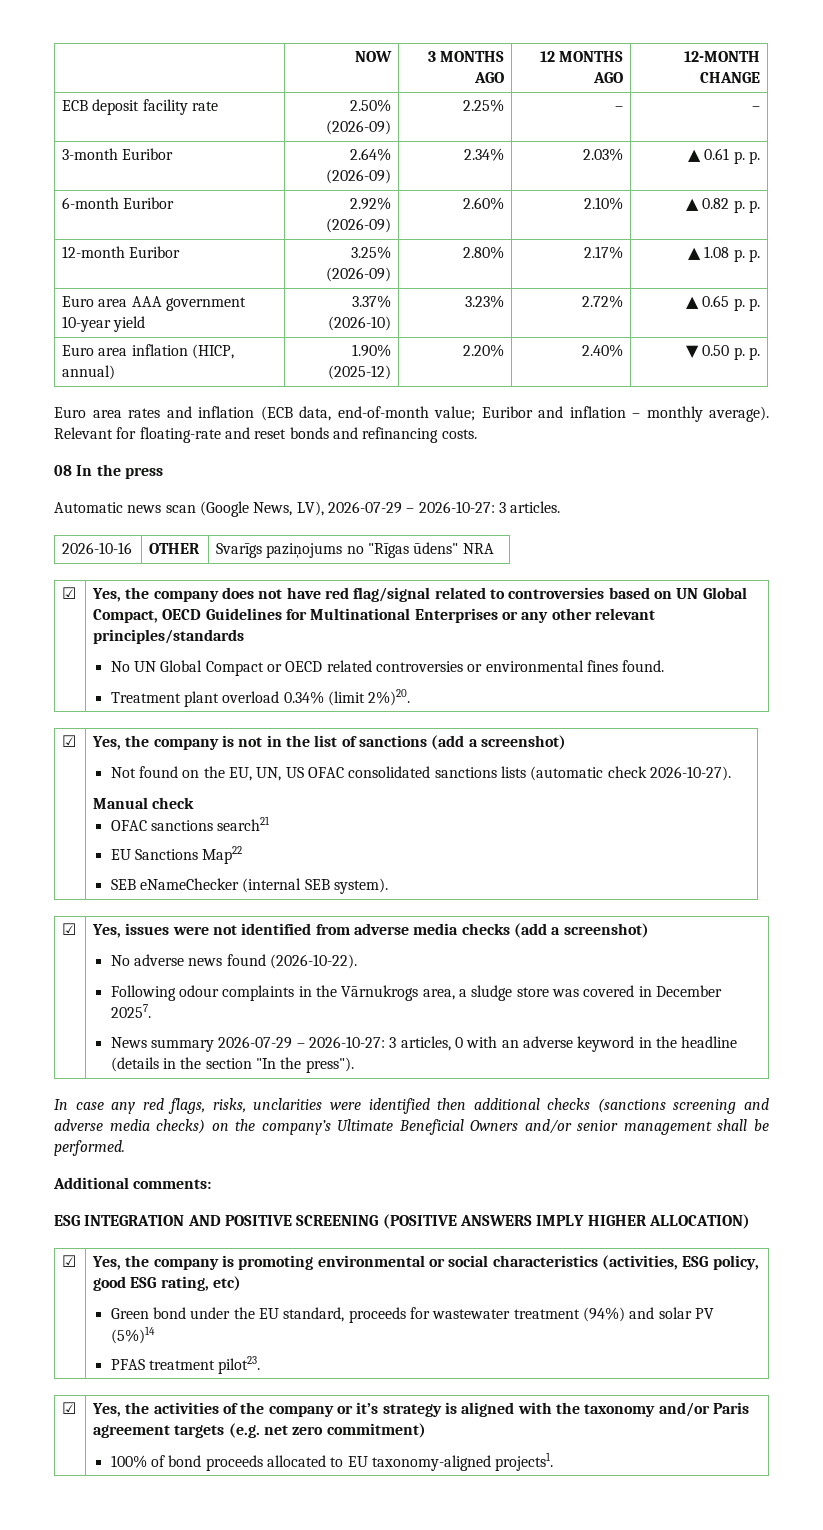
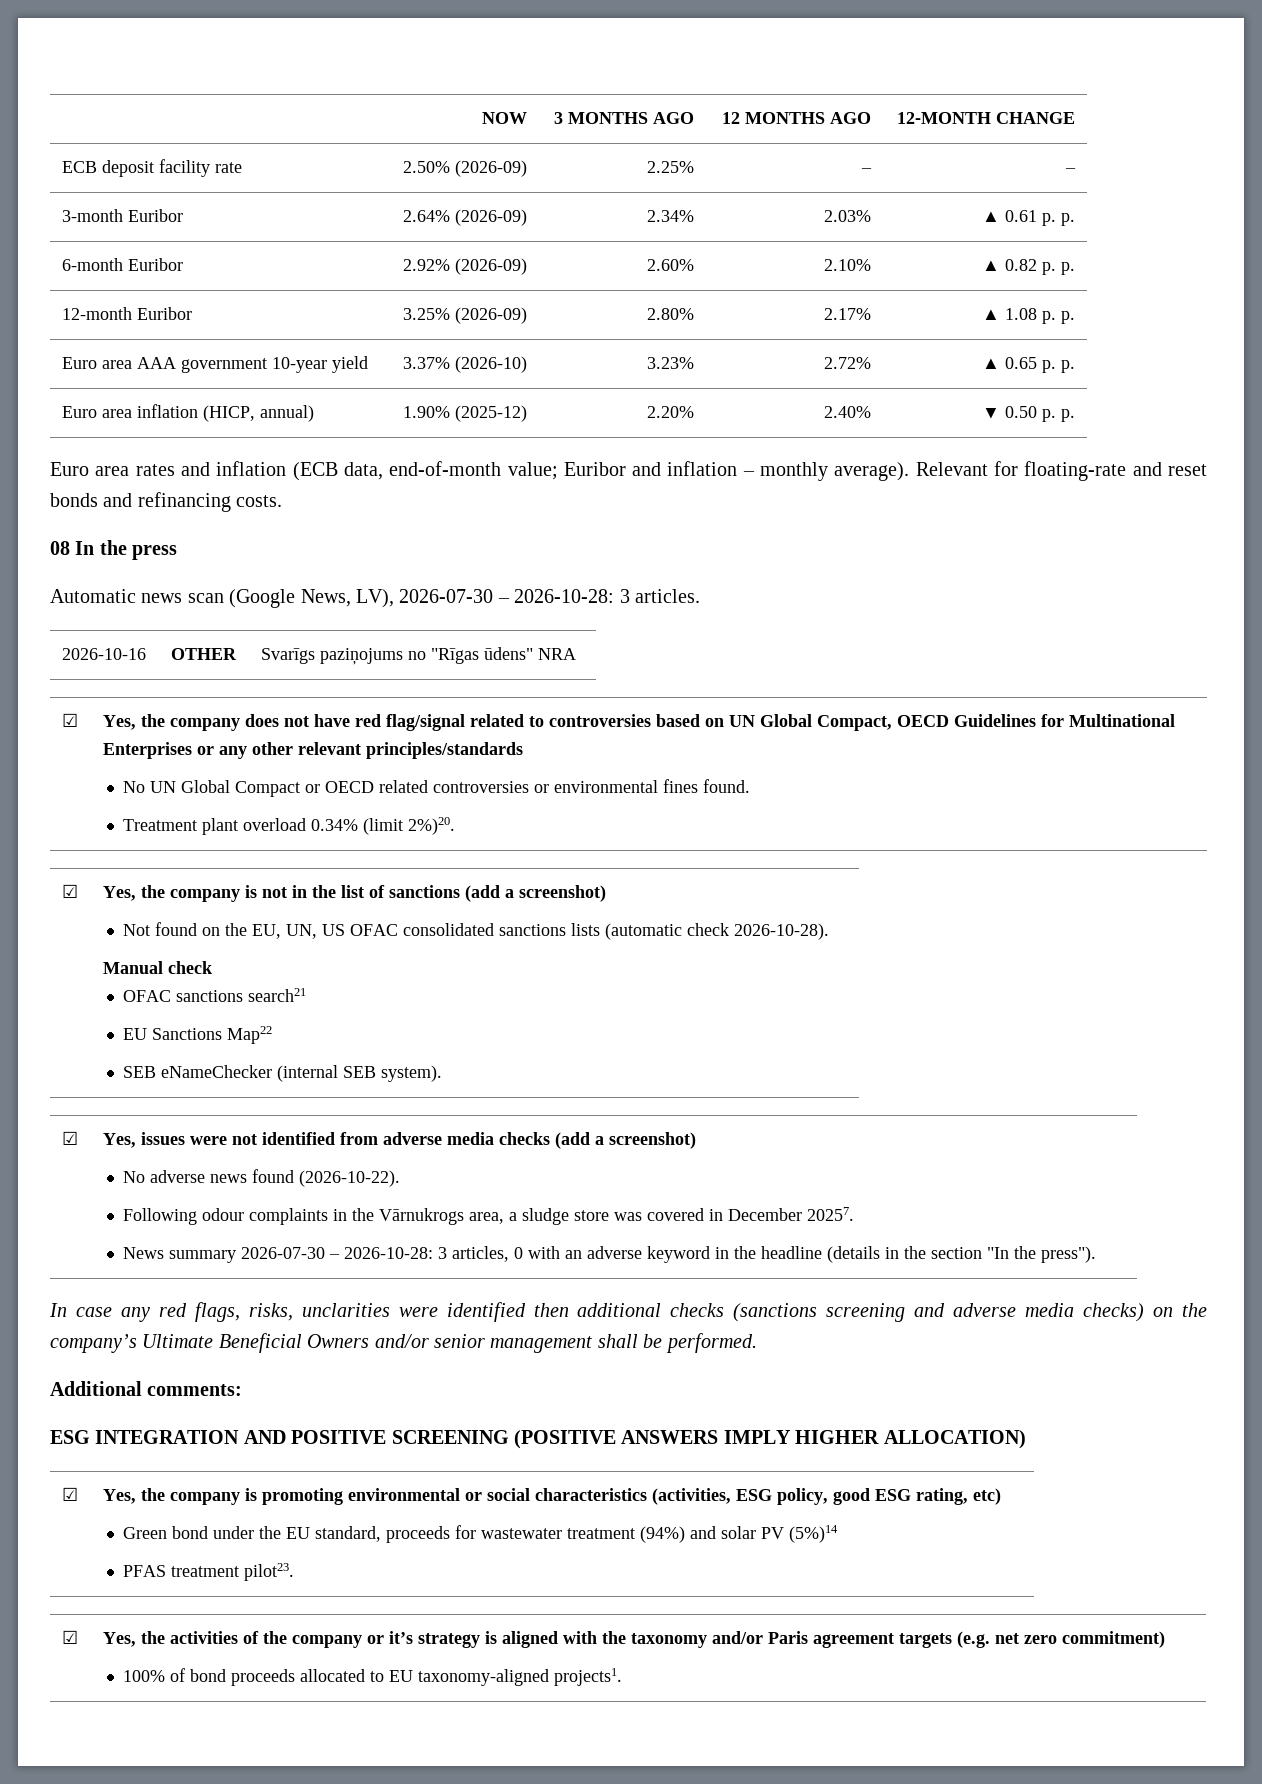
- Automatic news scan (Google News, LV), 2026-07-29 – 2026-10-27: 3 articles.
+ Automatic news scan (Google News, LV), 2026-07-30 – 2026-10-28: 3 articles.
- Not found on the EU, UN, US OFAC consolidated sanctions lists (automatic check 2026-10-27).
+ Not found on the EU, UN, US OFAC consolidated sanctions lists (automatic check 2026-10-28).
- News summary 2026-07-29 – 2026-10-27: 3 articles, 0 with an adverse keyword in the headline (details in the section "In the press").
+ News summary 2026-07-30 – 2026-10-28: 3 articles, 0 with an adverse keyword in the headline (details in the section "In the press").

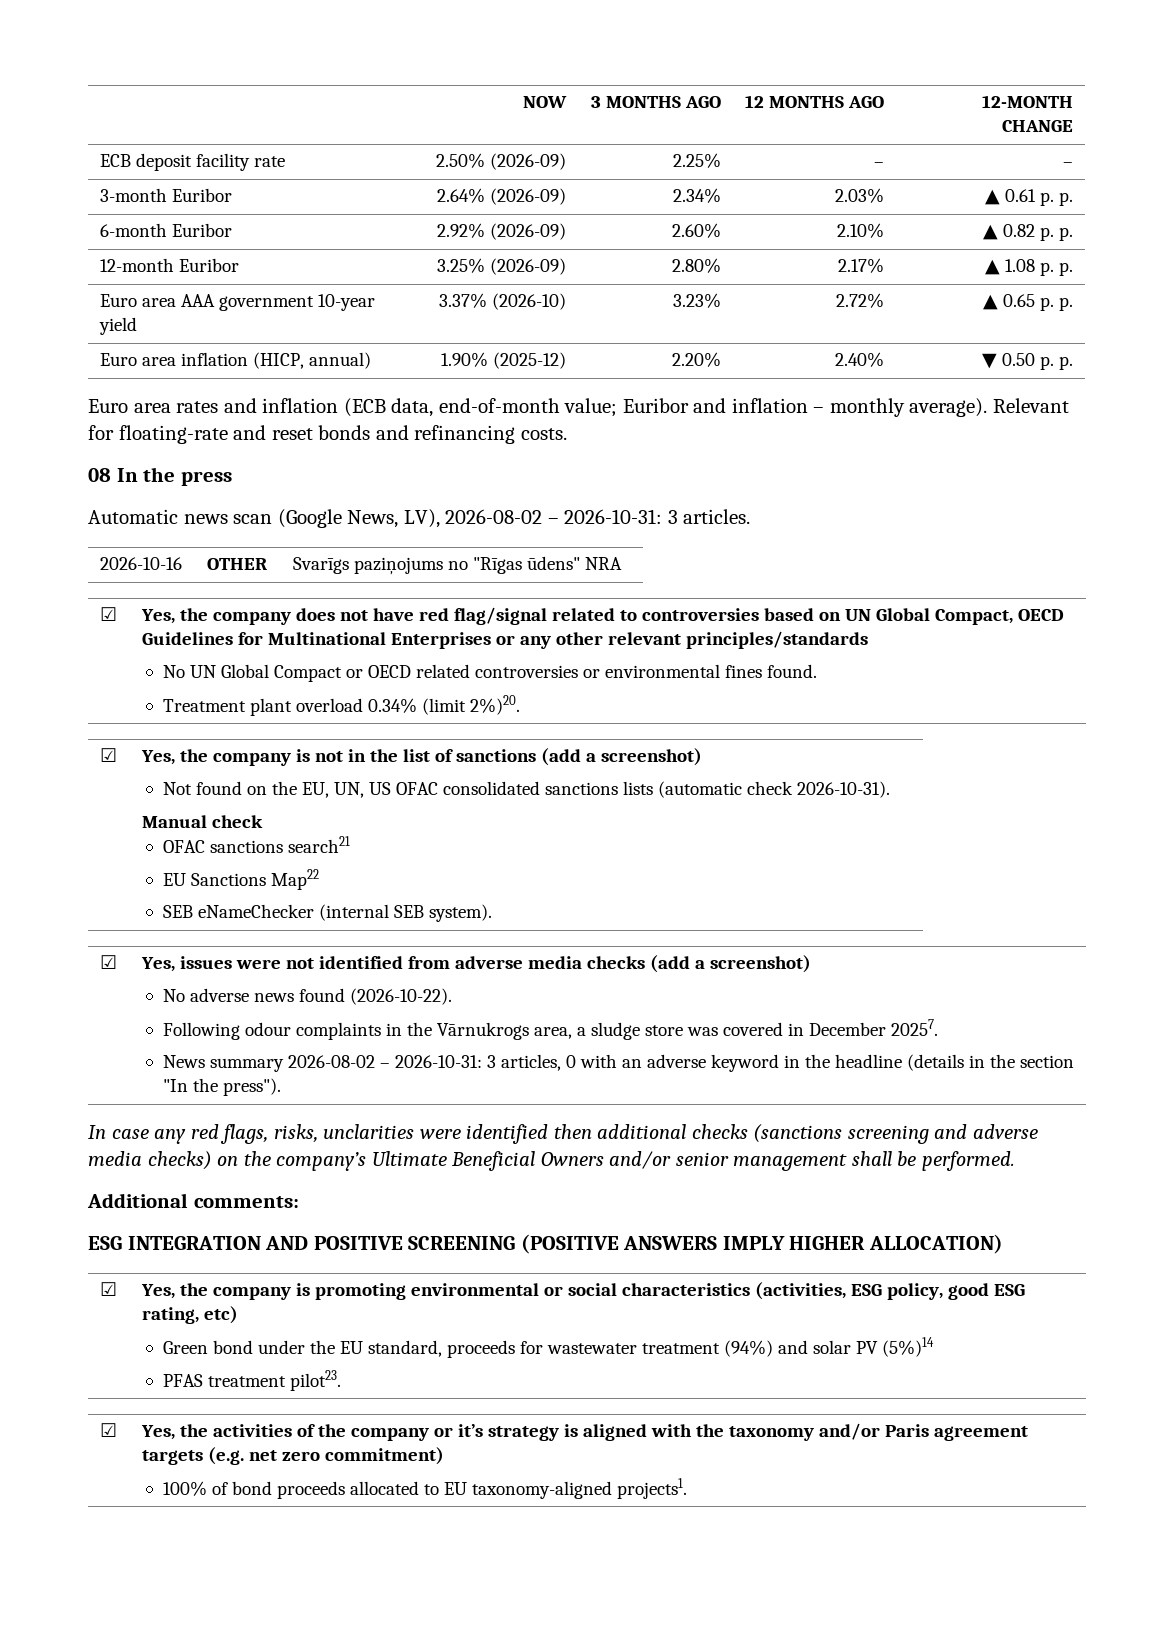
- Automatic news scan (Google News, LV), 2026-07-30 – 2026-10-28: 3 articles.
+ Automatic news scan (Google News, LV), 2026-08-02 – 2026-10-31: 3 articles.
- Not found on the EU, UN, US OFAC consolidated sanctions lists (automatic check 2026-10-28).
+ Not found on the EU, UN, US OFAC consolidated sanctions lists (automatic check 2026-10-31).
- News summary 2026-07-30 – 2026-10-28: 3 articles, 0 with an adverse keyword in the headline (details in the section "In the press").
+ News summary 2026-08-02 – 2026-10-31: 3 articles, 0 with an adverse keyword in the headline (details in the section "In the press").

